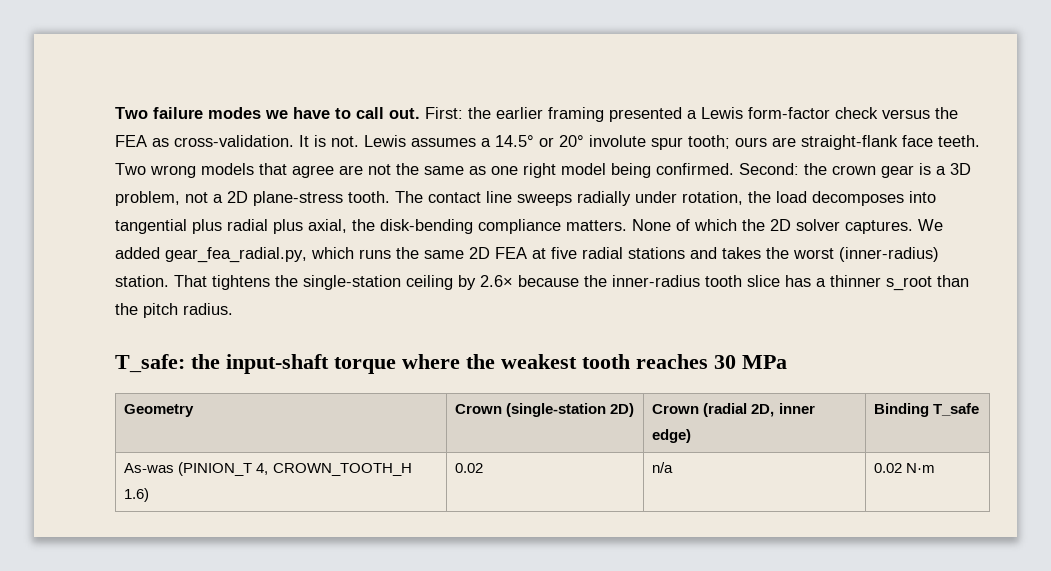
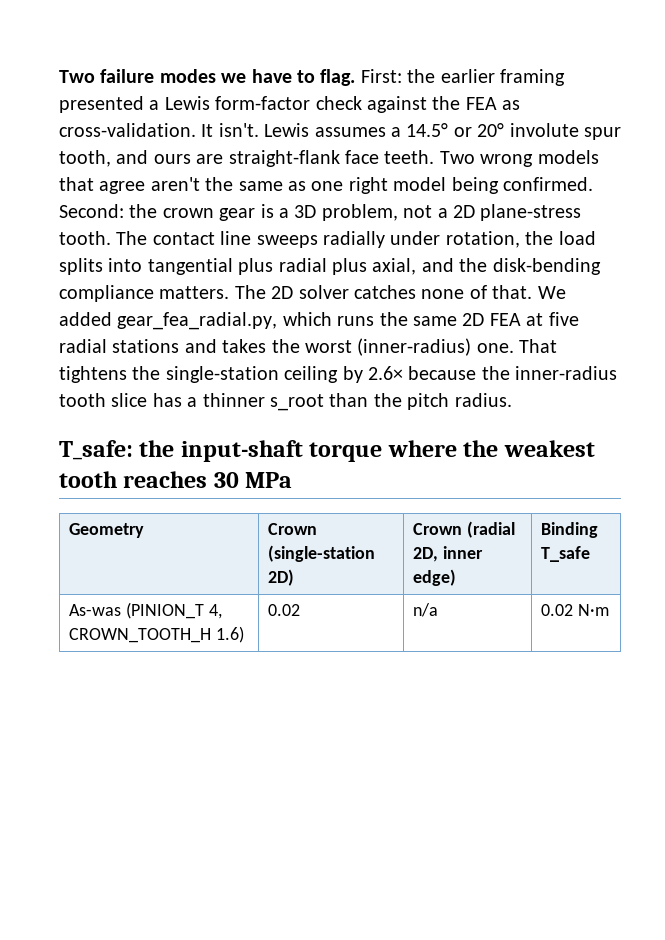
- Two failure modes we have to call out.
+ Two failure modes we have to flag.
- First: the earlier framing presented a Lewis form-factor check versus the FEA as cross-validation.
+ First: the earlier framing presented a Lewis form-factor check against the FEA as cross-validation.
- It is not.
+ It isn't.
- Lewis assumes a 14.5° or 20° involute spur tooth; ours are straight-flank face teeth.
+ Lewis assumes a 14.5° or 20° involute spur tooth, and ours are straight-flank face teeth.
- Two wrong models that agree are not the same as one right model being confirmed.
+ Two wrong models that agree aren't the same as one right model being confirmed.
- The contact line sweeps radially under rotation, the load decomposes into tangential plus radial plus axial, the disk-bending compliance matters.
+ The contact line sweeps radially under rotation, the load splits into tangential plus radial plus axial, and the disk-bending compliance matters.
- None of which the 2D solver captures.
+ The 2D solver catches none of that.
- We added gear_fea_radial.py, which runs the same 2D FEA at five radial stations and takes the worst (inner-radius) station.
+ We added gear_fea_radial.py, which runs the same 2D FEA at five radial stations and takes the worst (inner-radius) one.

